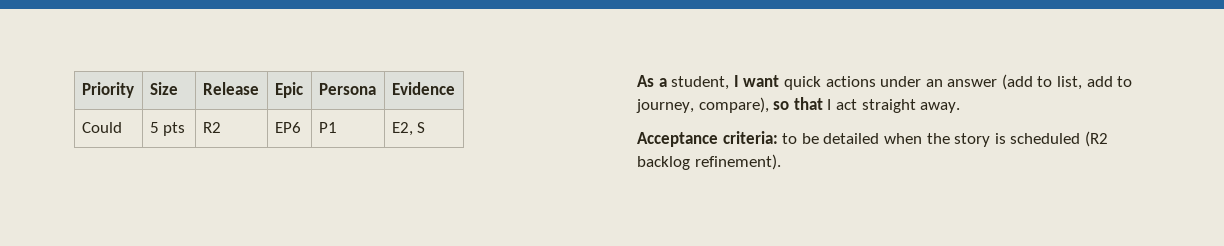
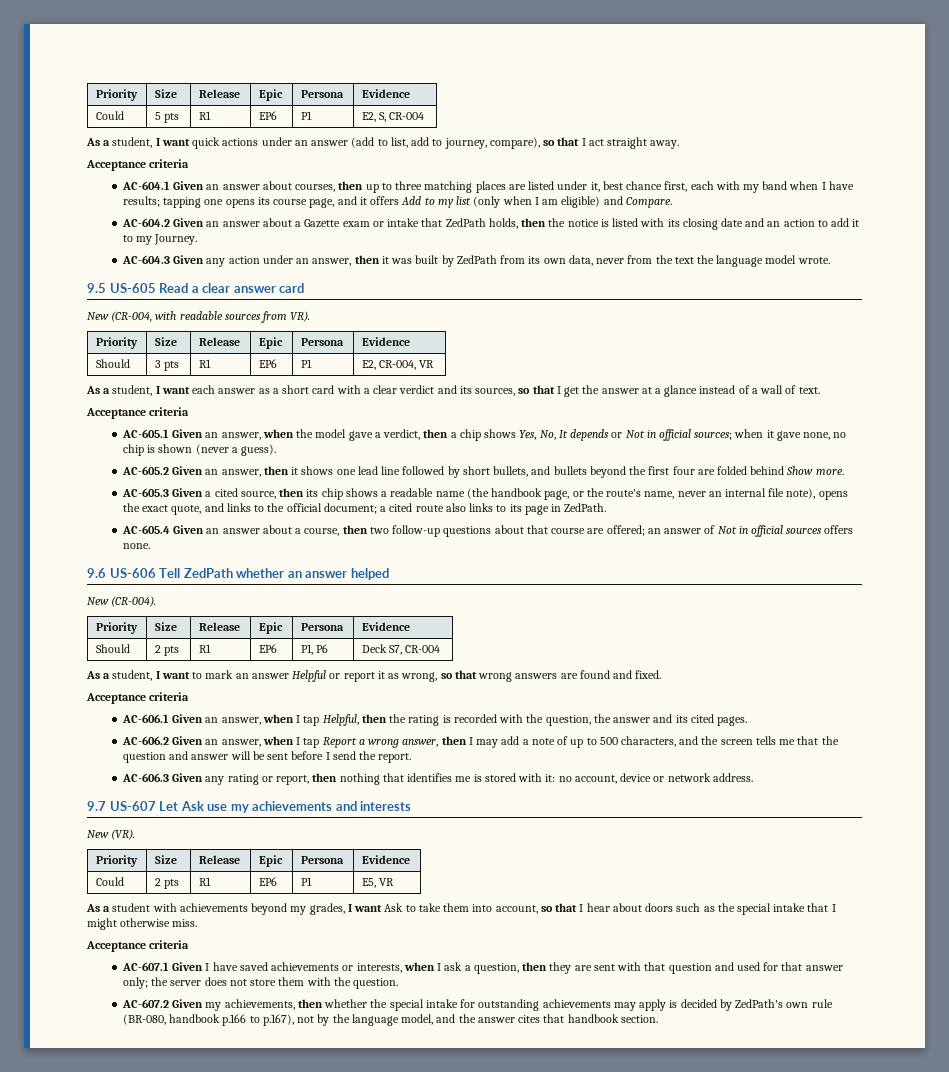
- Could | 5 pts | R2 | EP6 | P1 | E2, S
+ Could | 5 pts | R1 | EP6 | P1 | E2, S, CR-004
  As a student, I want quick actions under an answer (add to list, add to journey, compare), so that I act straight away.
- Acceptance criteria: to be detailed when the story is scheduled (R2 backlog refinement).
+ Acceptance criteria
+ AC-604.1 Given an answer about courses, then up to three matching places are listed under it, best chance first, each with my band when I have results; tapping one opens its course page, and it offers Add to my list (only when I am eligible) and Compare.
+ AC-604.2 Given an answer about a Gazette exam or intake that ZedPath holds, then the notice is listed with its closing date and an action to add it to my Journey.
+ AC-604.3 Given any action under an answer, then it was built by ZedPath from its own data, never from the text the language model wrote.
+ 9.5 US-605 Read a clear answer card
+ New (CR-004, with readable sources from VR).
+ Priority | Size | Release | Epic | Persona | Evidence
+ Should | 3 pts | R1 | EP6 | P1 | E2, CR-004, VR
+ As a student, I want each answer as a short card with a clear verdict and its sources, so that I get the answer at a glance instead of a wall of text.
+ Acceptance criteria
+ AC-605.1 Given an answer, when the model gave a verdict, then a chip shows Yes, No, It depends or Not in official sources; when it gave none, no chip is shown (never a guess).
+ AC-605.2 Given an answer, then it shows one lead line followed by short bullets, and bullets beyond the first four are folded behind Show more.
+ AC-605.3 Given a cited source, then its chip shows a readable name (the handbook page, or the route's name, never an internal file note), opens the exact quote, and links to the official document; a cited route also links to its page in ZedPath.
+ AC-605.4 Given an answer about a course, then two follow-up questions about that course are offered; an answer of Not in official sources offers none.
+ 9.6 US-606 Tell ZedPath whether an answer helped
+ New (CR-004).
+ Priority | Size | Release | Epic | Persona | Evidence
+ Should | 2 pts | R1 | EP6 | P1, P6 | Deck S7, CR-004
+ As a student, I want to mark an answer Helpful or report it as wrong, so that wrong answers are found and fixed.
+ Acceptance criteria
+ AC-606.1 Given an answer, when I tap Helpful, then the rating is recorded with the question, the answer and its cited pages.
+ AC-606.2 Given an answer, when I tap Report a wrong answer, then I may add a note of up to 500 characters, and the screen tells me that the question and answer will be sent before I send the report.
+ AC-606.3 Given any rating or report, then nothing that identifies me is stored with it: no account, device or network address.
+ 9.7 US-607 Let Ask use my achievements and interests
+ New (VR).
+ Priority | Size | Release | Epic | Persona | Evidence
+ Could | 2 pts | R1 | EP6 | P1 | E5, VR
+ As a student with achievements beyond my grades, I want Ask to take them into account, so that I hear about doors such as the special intake that I might otherwise miss.
+ Acceptance criteria
+ AC-607.1 Given I have saved achievements or interests, when I ask a question, then they are sent with that question and used for that answer only; the server does not store them with the question.
+ AC-607.2 Given my achievements, then whether the special intake for outstanding achievements may apply is decided by ZedPath's own rule (BR-080, handbook p.166 to p.167), not by the language model, and the answer cites that handbook section.

